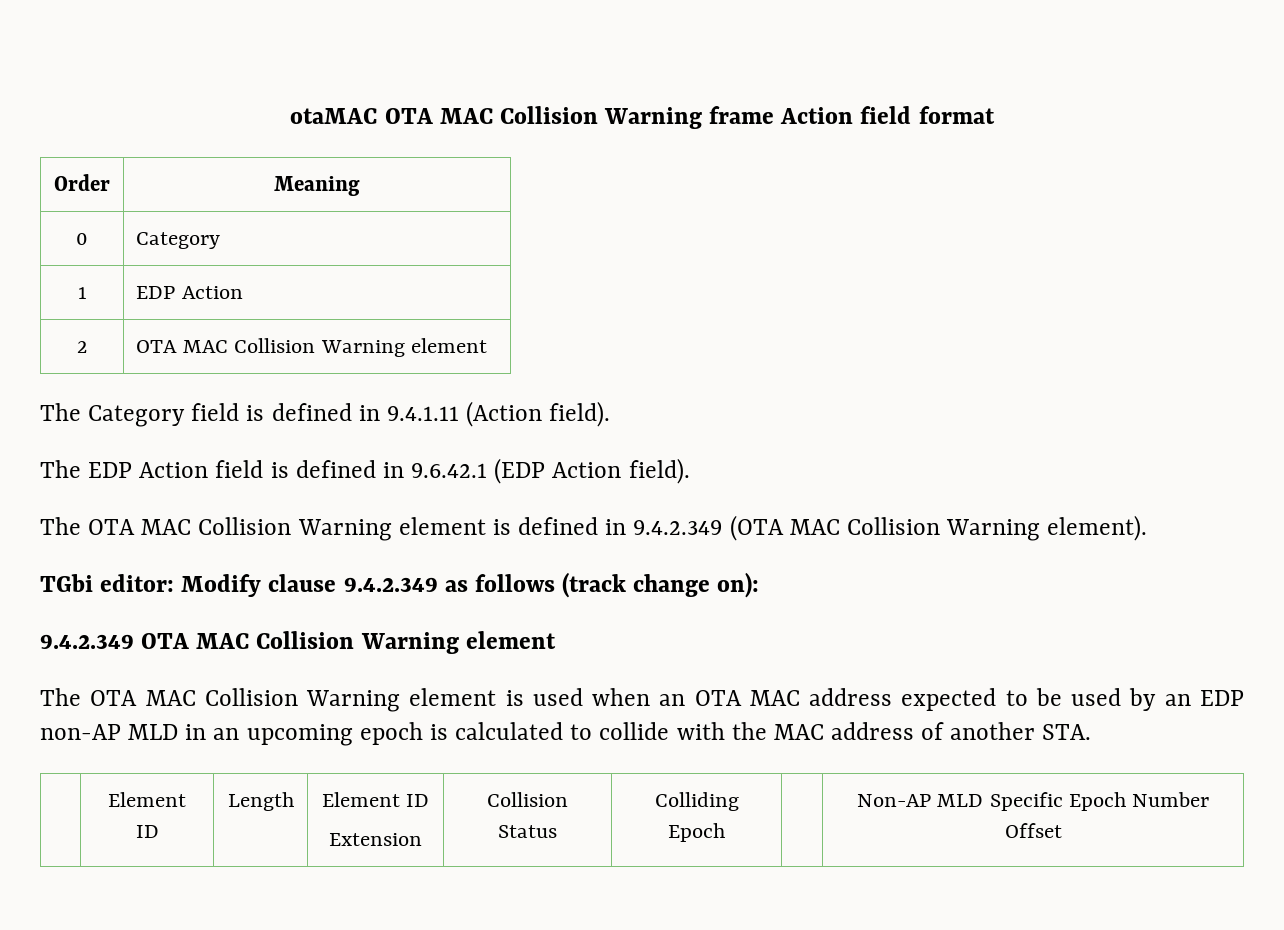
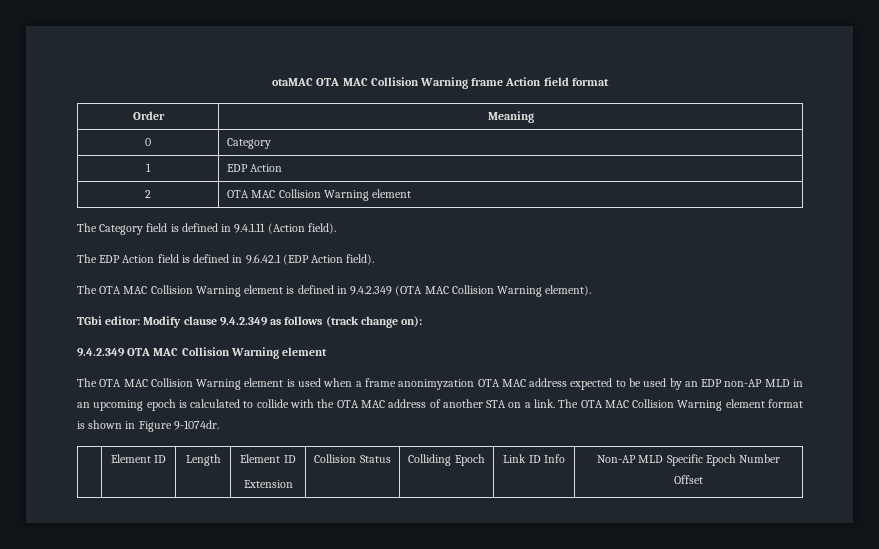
- The OTA MAC Collision Warning element is used when an OTA MAC address expected to be used by an EDP non-AP MLD in an upcoming epoch is calculated to collide with the MAC address of another STA.
+ The OTA MAC Collision Warning element is used when a frame anonimyzation OTA MAC address expected to be used by an EDP non-AP MLD in an upcoming epoch is calculated to collide with the OTA MAC address of another STA on a link. The OTA MAC Collision Warning element format is shown in Figure 9-1074dr.
  | Element ID | Length | Element ID
- Extension | Collision Status | Colliding Epoch | | Non-AP MLD Specific Epoch Number Offset
+ Extension | Collision Status | Colliding Epoch | Link ID Info | Non-AP MLD Specific Epoch Number Offset

